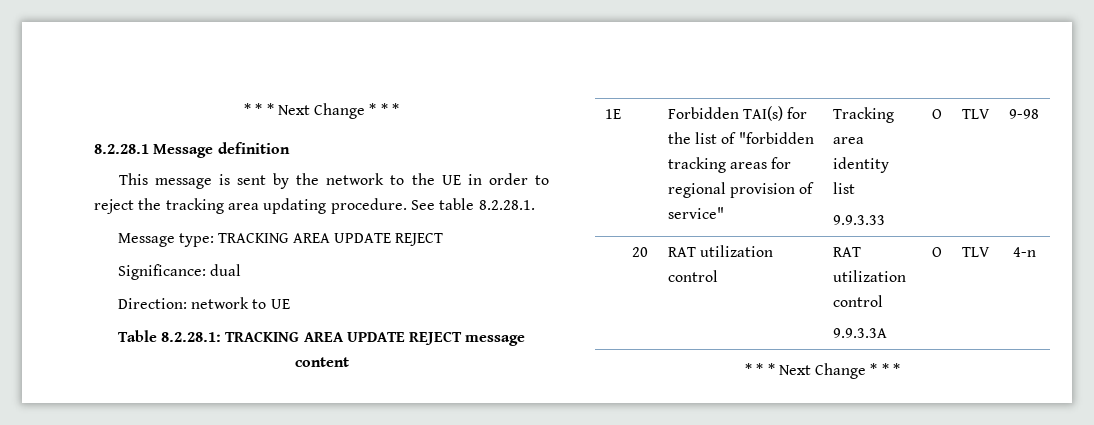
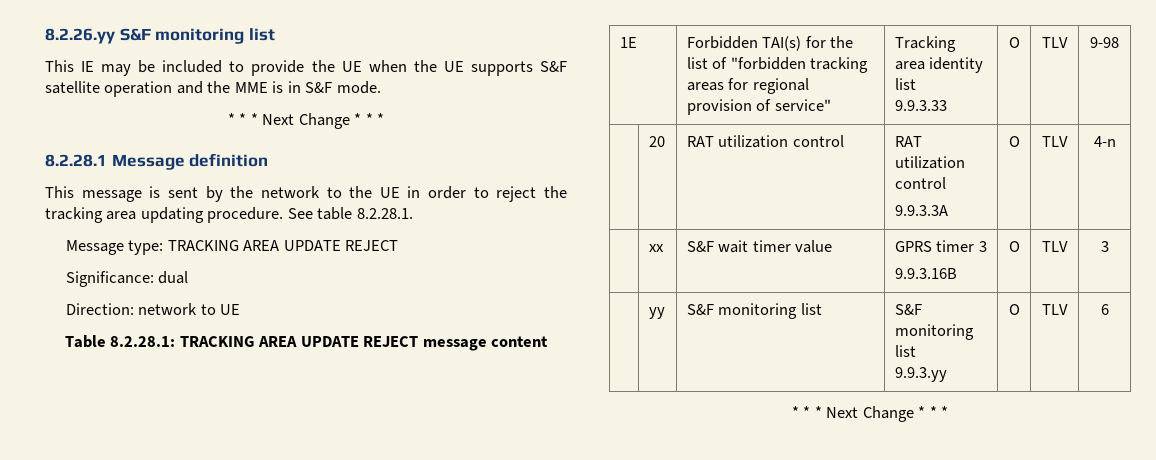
+ 8.2.26.yy S&F monitoring list
+ This IE may be included to provide the UE when the UE supports S&F satellite operation and the MME is in S&F mode.
+ | xx | S&F wait timer value | GPRS timer 3
+ 9.9.3.16B | O | TLV | 3
+ | yy | S&F monitoring list | S&F monitoring list
+ 9.9.3.yy | O | TLV | 6

